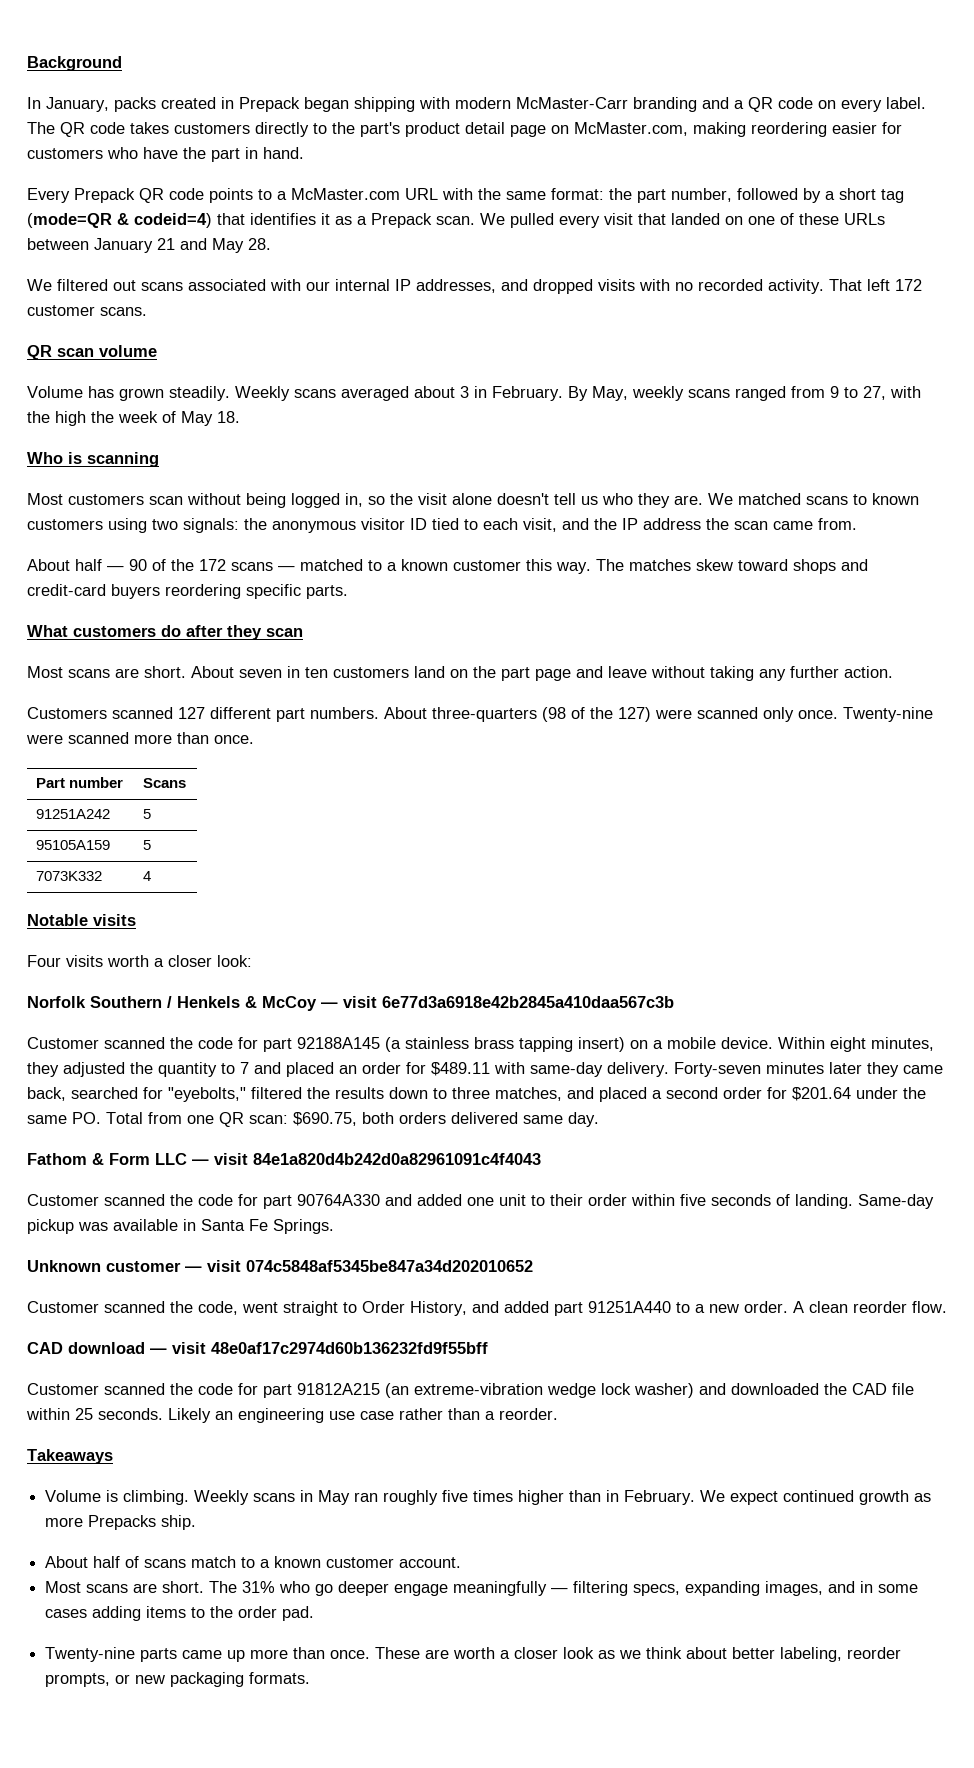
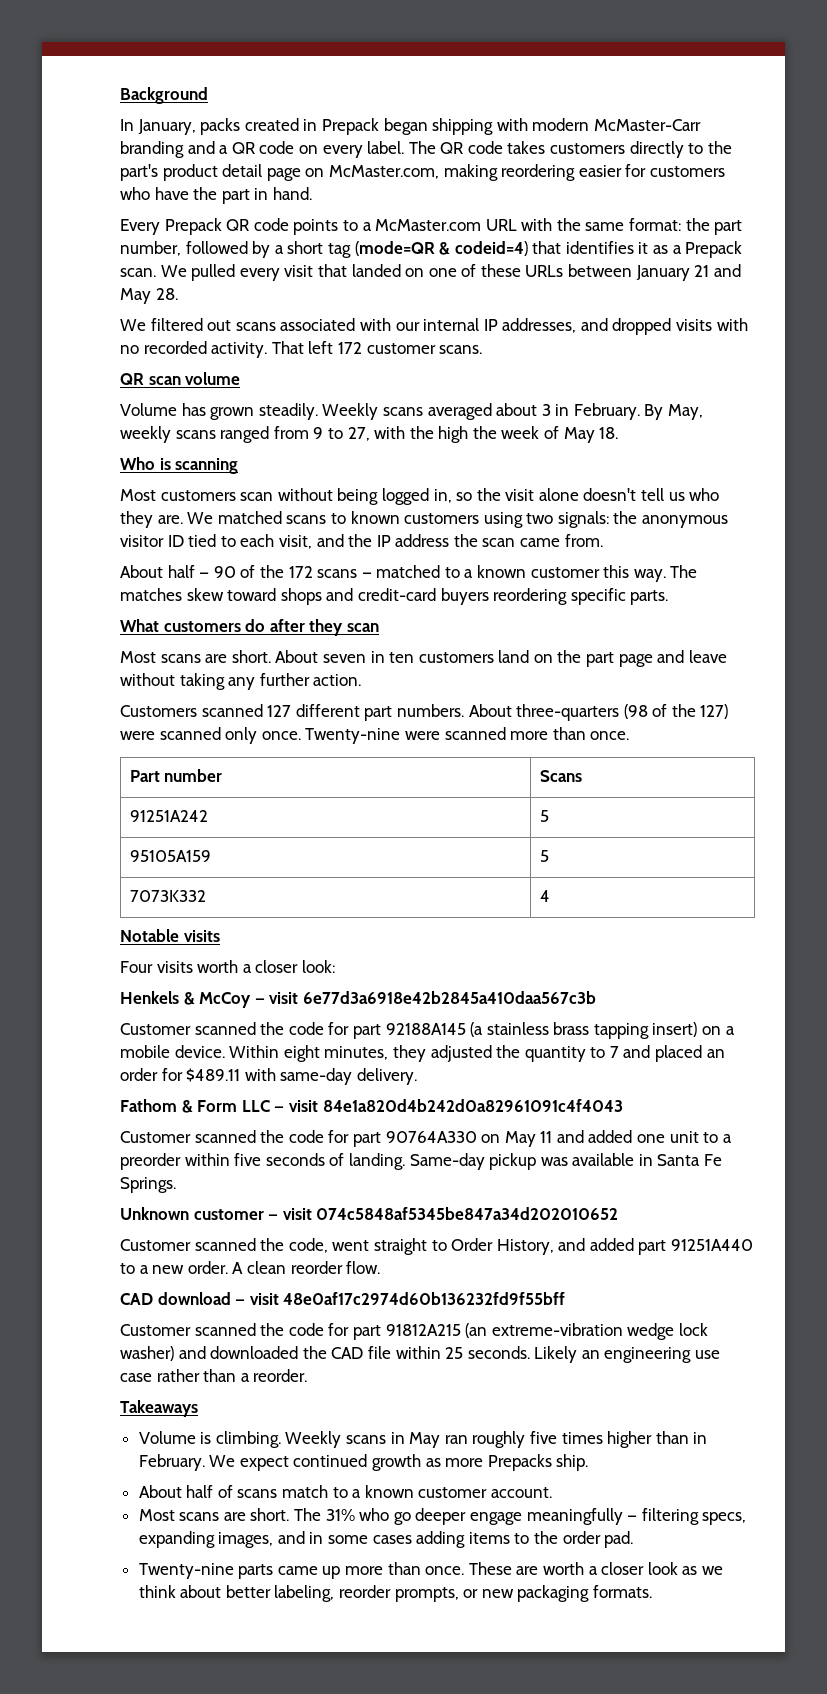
- Norfolk Southern / Henkels & McCoy — visit 6e77d3a6918e42b2845a410daa567c3b
+ Henkels & McCoy — visit 6e77d3a6918e42b2845a410daa567c3b
- Forty-seven minutes later they came back, searched for "eyebolts," filtered the results down to three matches, and placed a second order for $201.64 under the same PO. Total from one QR scan: $690.75, both orders delivered same day.
- Customer scanned the code for part 90764A330 and added one unit to their order within five seconds of landing.
+ Customer scanned the code for part 90764A330 on May 11 and added one unit to a preorder within five seconds of landing.

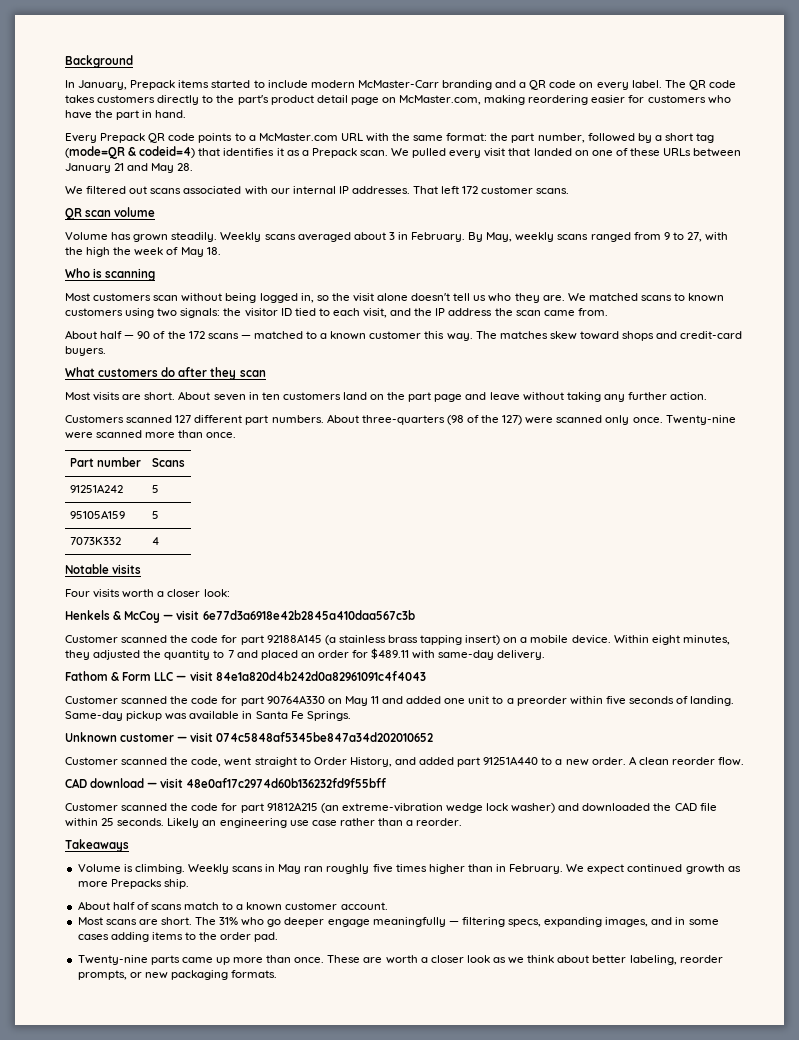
- In January, packs created in Prepack began shipping with modern McMaster-Carr branding and a QR code on every label.
+ In January, Prepack items started to include modern McMaster-Carr branding and a QR code on every label.
- We filtered out scans associated with our internal IP addresses, and dropped visits with no recorded activity.
+ We filtered out scans associated with our internal IP addresses.
- We matched scans to known customers using two signals: the anonymous visitor ID tied to each visit, and the IP address the scan came from.
+ We matched scans to known customers using two signals: the visitor ID tied to each visit, and the IP address the scan came from.
- The matches skew toward shops and credit-card buyers reordering specific parts.
+ The matches skew toward shops and credit-card buyers.
  What customers do after they scan
- Most scans are short.
+ Most visits are short.

